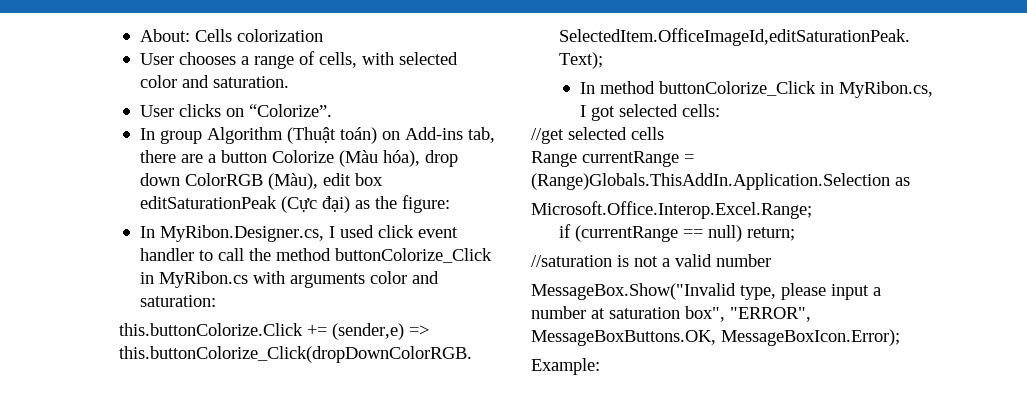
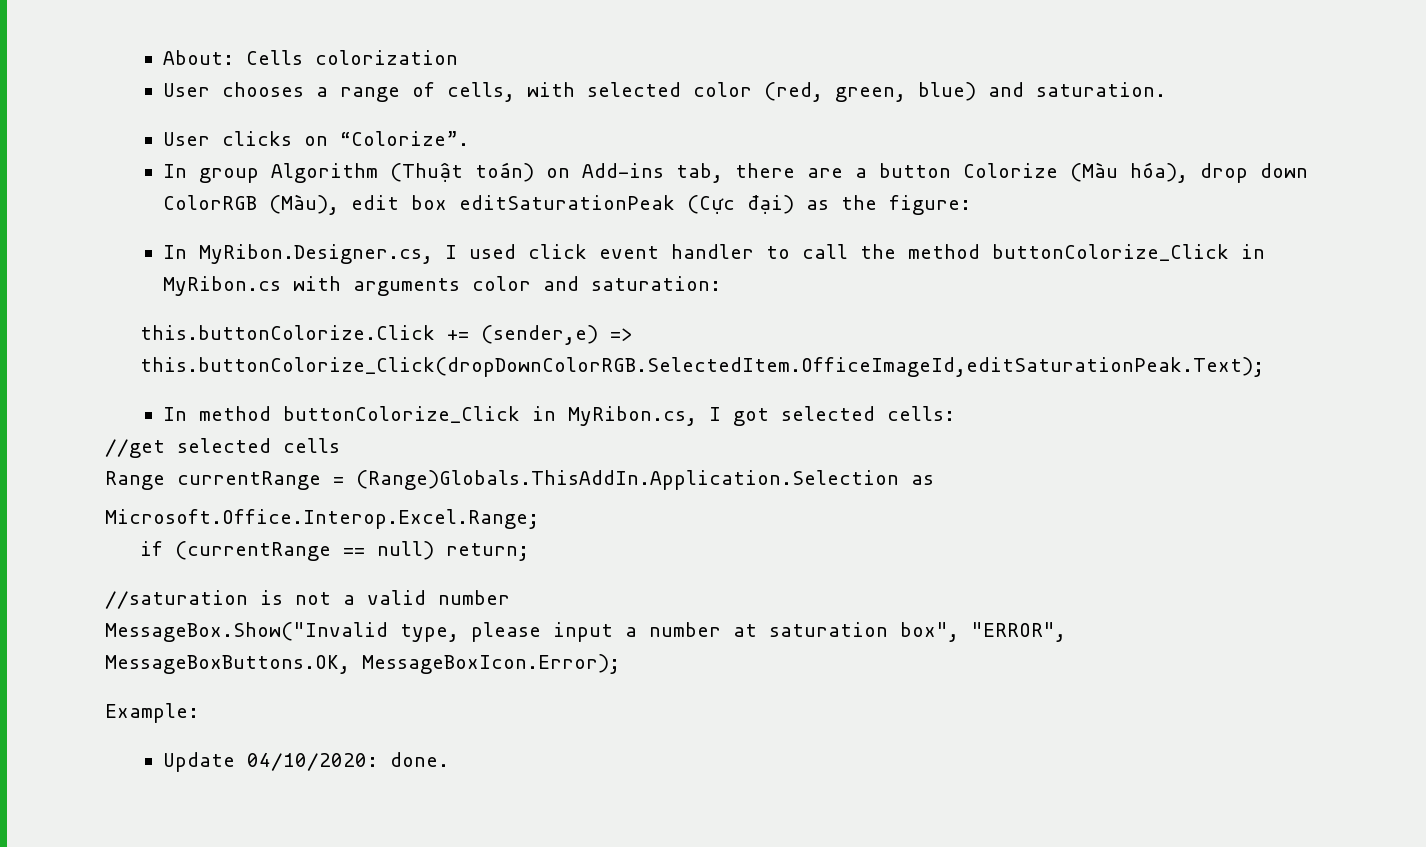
- User chooses a range of cells, with selected color and saturation.
+ User chooses a range of cells, with selected color (red, green, blue) and saturation.
+ Update 04/10/2020: done.

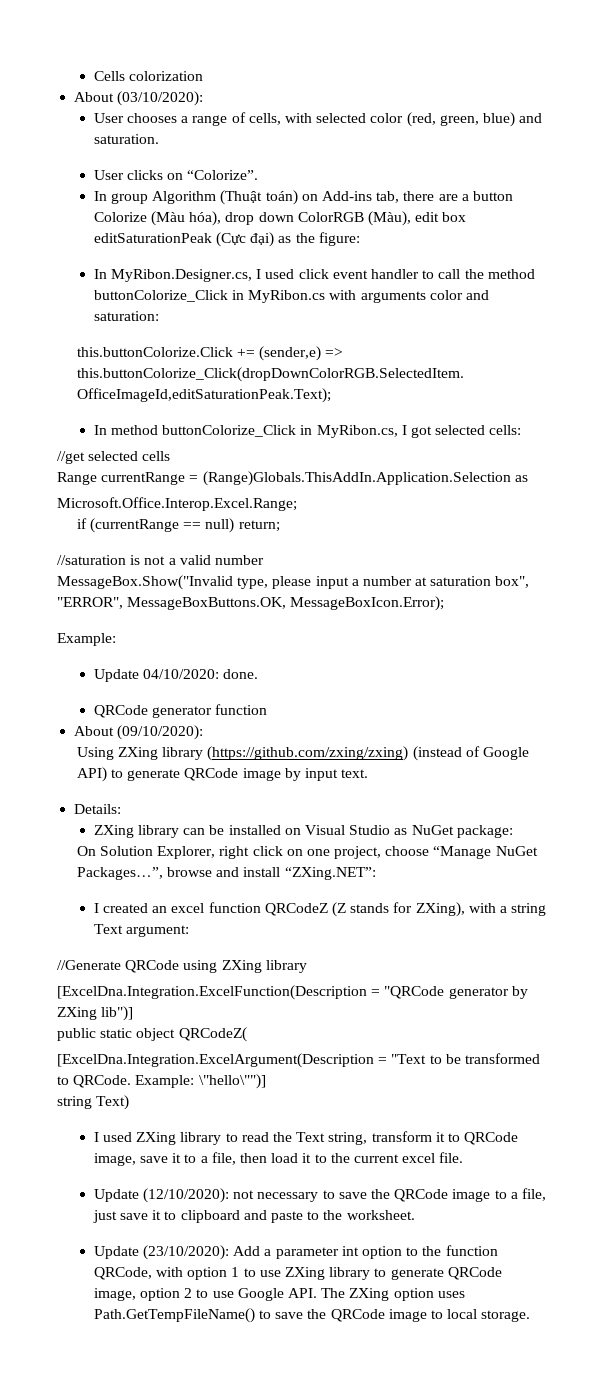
- About: Cells colorization
+ Cells colorization
+ About (03/10/2020):
+ QRCode generator function
+ About (09/10/2020):
+ Using ZXing library (https://github.com/zxing/zxing) (instead of Google API) to generate QRCode image by input text.
+ Details:
+ ZXing library can be installed on Visual Studio as NuGet package:
+ On Solution Explorer, right click on one project, choose “Manage NuGet Packages…”, browse and install “ZXing.NET”:
+ I created an excel function QRCodeZ (Z stands for ZXing), with a string Text argument:
+ //Generate QRCode using ZXing library
+ [ExcelDna.Integration.ExcelFunction(Description = "QRCode generator by ZXing lib")]
+ public static object QRCodeZ(
+ [ExcelDna.Integration.ExcelArgument(Description = "Text to be transformed to QRCode. Example: \"hello\"")]
+ string Text)
+ I used ZXing library to read the Text string, transform it to QRCode image, save it to a file, then load it to the current excel file.
+ Update (12/10/2020): not necessary to save the QRCode image to a file, just save it to clipboard and paste to the worksheet.
+ Update (23/10/2020): Add a parameter int option to the function QRCode, with option 1 to use ZXing library to generate QRCode image, option 2 to use Google API. The ZXing option uses Path.GetTempFileName() to save the QRCode image to local storage.

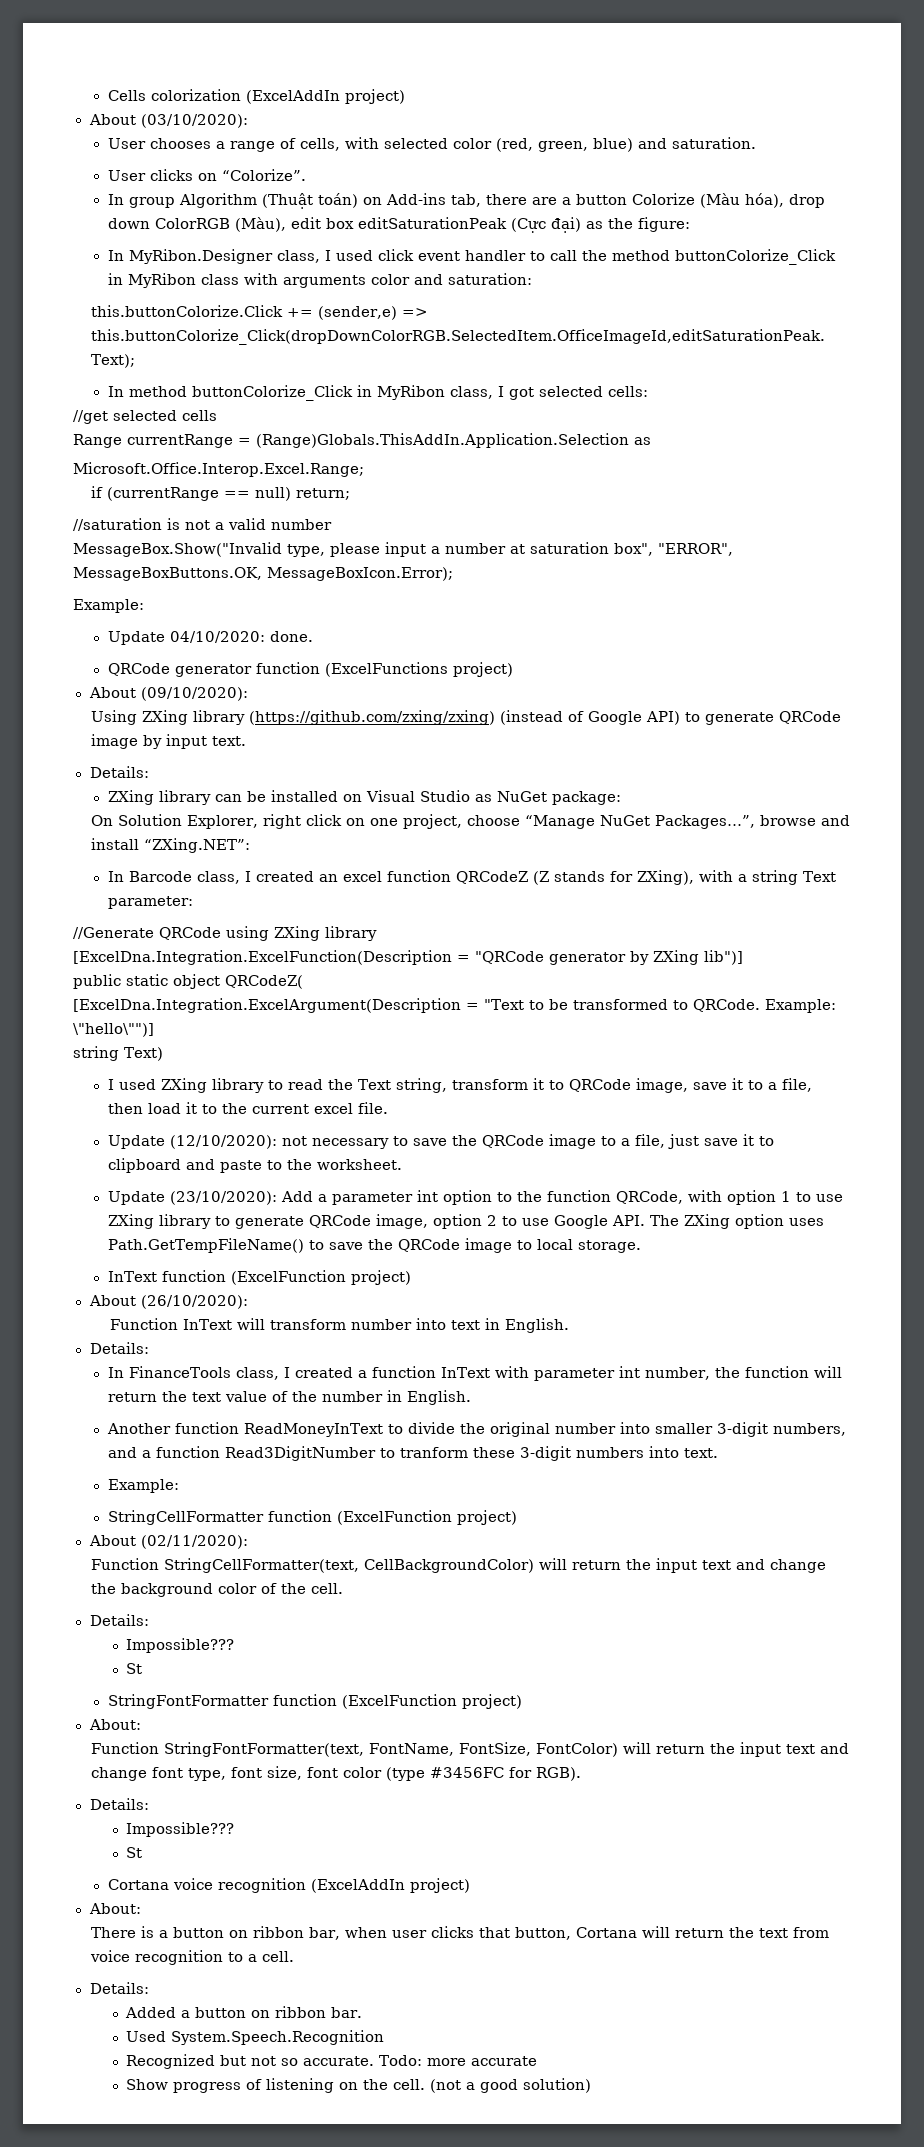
- Cells colorization
+ Cells colorization (ExcelAddIn project)
- In MyRibon.Designer.cs, I used click event handler to call the method buttonColorize_Click in MyRibon.cs with arguments color and saturation:
+ In MyRibon.Designer class, I used click event handler to call the method buttonColorize_Click in MyRibon class with arguments color and saturation:
- In method buttonColorize_Click in MyRibon.cs, I got selected cells:
+ In method buttonColorize_Click in MyRibon class, I got selected cells:
- QRCode generator function
+ QRCode generator function (ExcelFunctions project)
- I created an excel function QRCodeZ (Z stands for ZXing), with a string Text argument:
+ In Barcode class, I created an excel function QRCodeZ (Z stands for ZXing), with a string Text parameter:
+ InText function (ExcelFunction project)
+ About (26/10/2020):
+ Function InText will transform number into text in English.
+ Details:
+ In FinanceTools class, I created a function InText with parameter int number, the function will return the text value of the number in English.
+ Another function ReadMoneyInText to divide the original number into smaller 3-digit numbers, and a function Read3DigitNumber to tranform these 3-digit numbers into text.
+ Example:
+ StringCellFormatter function (ExcelFunction project)
+ About (02/11/2020):
+ Function StringCellFormatter(text, CellBackgroundColor) will return the input text and change the background color of the cell.
+ Details:
+ Impossible???
+ St
+ StringFontFormatter function (ExcelFunction project)
+ About:
+ Function StringFontFormatter(text, FontName, FontSize, FontColor) will return the input text and change font type, font size, font color (type #3456FC for RGB).
+ Details:
+ Impossible???
+ St
+ Cortana voice recognition (ExcelAddIn project)
+ About:
+ There is a button on ribbon bar, when user clicks that button, Cortana will return the text from voice recognition to a cell.
+ Details:
+ Added a button on ribbon bar.
+ Used System.Speech.Recognition
+ Recognized but not so accurate. Todo: more accurate
+ Show progress of listening on the cell. (not a good solution)

